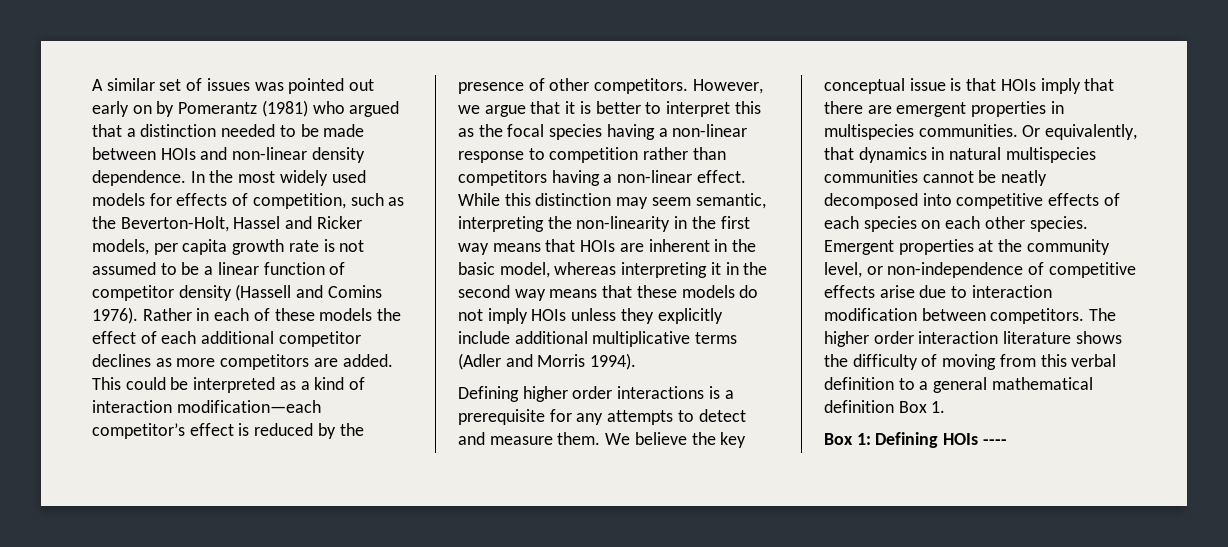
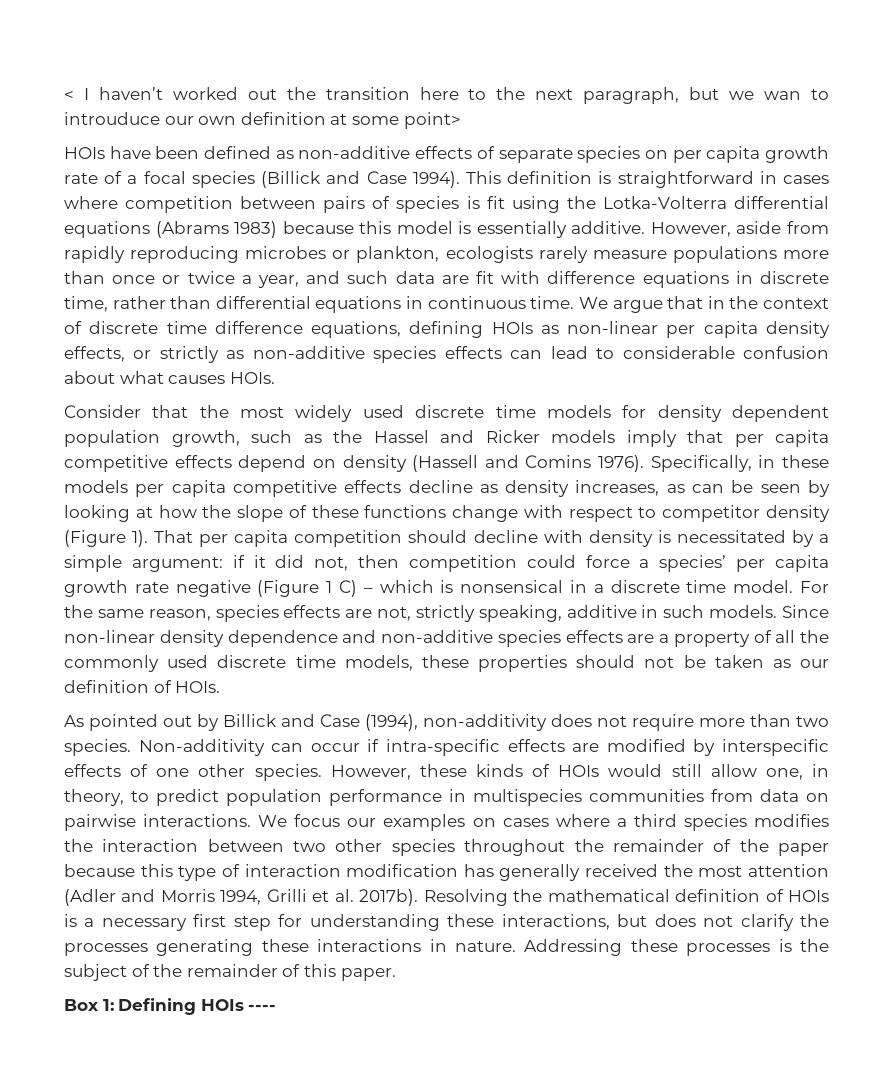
- A similar set of issues was pointed out early on by Pomerantz (1981) who argued that a distinction needed to be made between HOIs and non-linear density dependence. In the most widely used models for effects of competition, such as the Beverton-Holt, Hassel and Ricker models, per capita growth rate is not assumed to be a linear function of competitor density (Hassell and Comins 1976).
+ < I haven’t worked out the transition here to the next paragraph, but we wan to introuduce our own definition at some point>
+ HOIs have been defined as non-additive effects of separate species on per capita growth rate of a focal species (Billick and Case 1994). This definition is straightforward in cases where competition between pairs of species is fit using the Lotka-Volterra differential equations (Abrams 1983) because this model is essentially additive. However, aside from rapidly reproducing microbes or plankton, ecologists rarely measure populations more than once or twice a year, and such data are fit with difference equations in discrete time, rather than differential equations in continuous time. We argue that in the context of discrete time difference equations, defining HOIs as non-linear per capita density effects, or strictly as non-additive species effects can lead to considerable confusion about what causes HOIs.
+ Consider that the most widely used discrete time models for density dependent population growth, such as the Hassel and Ricker models imply that per capita competitive effects depend on density (Hassell and Comins 1976).
- Rather in each of these models the effect of each additional competitor declines as more competitors are added. This could be interpreted as a kind of interaction modification—each competitor’s effect is reduced by the presence of other competitors. However, we argue that it is better to interpret this as the focal species having a non-linear response to competition rather than competitors having a non-linear effect. While this distinction may seem semantic, interpreting the non-linearity in the first way means that HOIs are inherent in the basic model, whereas interpreting it in the second way means that these models do not imply HOIs unless they explicitly include additional multiplicative terms (Adler and Morris 1994).
- Defining higher order interactions is a prerequisite for any attempts to detect and measure them. We believe the key conceptual issue is that HOIs imply that there are emergent properties in multispecies communities. Or equivalently, that dynamics in natural multispecies communities cannot be neatly decomposed into competitive effects of each species on each other species. Emergent properties at the community level, or non-independence of competitive effects arise due to interaction modification between competitors. The higher order interaction literature shows the difficulty of moving from this verbal definition to a general mathematical definition Box 1.
+ Specifically, in these models per capita competitive effects decline as density increases, as can be seen by looking at how the slope of these functions change with respect to competitor density (Figure 1). That per capita competition should decline with density is necessitated by a simple argument: if it did not, then competition could force a species’ per capita growth rate negative (Figure 1 C) – which is nonsensical in a discrete time model. For the same reason, species effects are not, strictly speaking, additive in such models. Since non-linear density dependence and non-additive species effects are a property of all the commonly used discrete time models, these properties should not be taken as our definition of HOIs.
+ As pointed out by Billick and Case (1994), non-additivity does not require more than two species. Non-additivity can occur if intra-specific effects are modified by interspecific effects of one other species. However, these kinds of HOIs would still allow one, in theory, to predict population performance in multispecies communities from data on pairwise interactions. We focus our examples on cases where a third species modifies the interaction between two other species throughout the remainder of the paper because this type of interaction modification has generally received the most attention (Adler and Morris 1994, Grilli et al. 2017b). Resolving the mathematical definition of HOIs is a necessary first step for understanding these interactions, but does not clarify the processes generating these interactions in nature. Addressing these processes is the subject of the remainder of this paper.

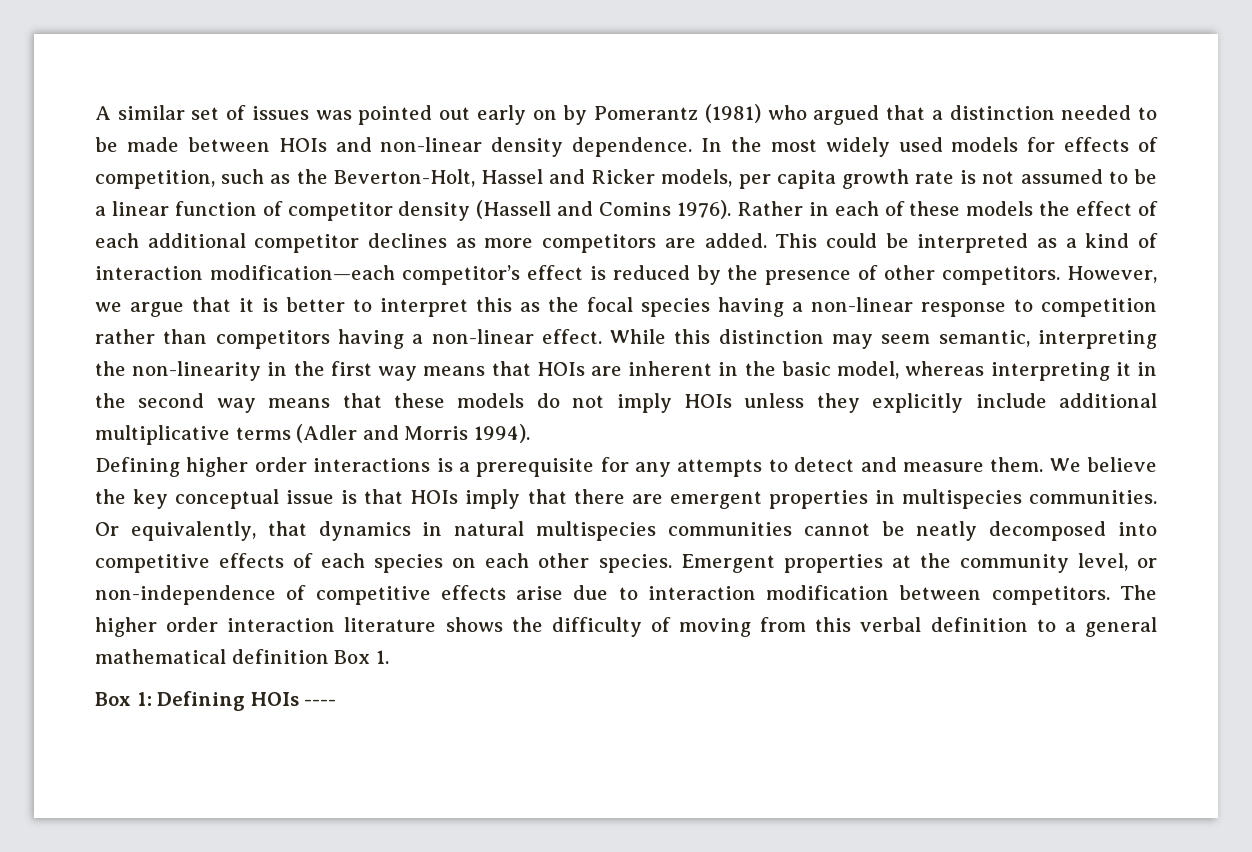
- < I haven’t worked out the transition here to the next paragraph, but we wan to introuduce our own definition at some point>
- HOIs have been defined as non-additive effects of separate species on per capita growth rate of a focal species (Billick and Case 1994). This definition is straightforward in cases where competition between pairs of species is fit using the Lotka-Volterra differential equations (Abrams 1983) because this model is essentially additive. However, aside from rapidly reproducing microbes or plankton, ecologists rarely measure populations more than once or twice a year, and such data are fit with difference equations in discrete time, rather than differential equations in continuous time. We argue that in the context of discrete time difference equations, defining HOIs as non-linear per capita density effects, or strictly as non-additive species effects can lead to considerable confusion about what causes HOIs.
- Consider that the most widely used discrete time models for density dependent population growth, such as the Hassel and Ricker models imply that per capita competitive effects depend on density (Hassell and Comins 1976).
+ A similar set of issues was pointed out early on by Pomerantz (1981) who argued that a distinction needed to be made between HOIs and non-linear density dependence. In the most widely used models for effects of competition, such as the Beverton-Holt, Hassel and Ricker models, per capita growth rate is not assumed to be a linear function of competitor density (Hassell and Comins 1976).
- Specifically, in these models per capita competitive effects decline as density increases, as can be seen by looking at how the slope of these functions change with respect to competitor density (Figure 1). That per capita competition should decline with density is necessitated by a simple argument: if it did not, then competition could force a species’ per capita growth rate negative (Figure 1 C) – which is nonsensical in a discrete time model. For the same reason, species effects are not, strictly speaking, additive in such models. Since non-linear density dependence and non-additive species effects are a property of all the commonly used discrete time models, these properties should not be taken as our definition of HOIs.
- As pointed out by Billick and Case (1994), non-additivity does not require more than two species. Non-additivity can occur if intra-specific effects are modified by interspecific effects of one other species. However, these kinds of HOIs would still allow one, in theory, to predict population performance in multispecies communities from data on pairwise interactions. We focus our examples on cases where a third species modifies the interaction between two other species throughout the remainder of the paper because this type of interaction modification has generally received the most attention (Adler and Morris 1994, Grilli et al. 2017b). Resolving the mathematical definition of HOIs is a necessary first step for understanding these interactions, but does not clarify the processes generating these interactions in nature. Addressing these processes is the subject of the remainder of this paper.
+ Rather in each of these models the effect of each additional competitor declines as more competitors are added. This could be interpreted as a kind of interaction modification—each competitor’s effect is reduced by the presence of other competitors. However, we argue that it is better to interpret this as the focal species having a non-linear response to competition rather than competitors having a non-linear effect. While this distinction may seem semantic, interpreting the non-linearity in the first way means that HOIs are inherent in the basic model, whereas interpreting it in the second way means that these models do not imply HOIs unless they explicitly include additional multiplicative terms (Adler and Morris 1994).
+ Defining higher order interactions is a prerequisite for any attempts to detect and measure them. We believe the key conceptual issue is that HOIs imply that there are emergent properties in multispecies communities. Or equivalently, that dynamics in natural multispecies communities cannot be neatly decomposed into competitive effects of each species on each other species. Emergent properties at the community level, or non-independence of competitive effects arise due to interaction modification between competitors. The higher order interaction literature shows the difficulty of moving from this verbal definition to a general mathematical definition Box 1.

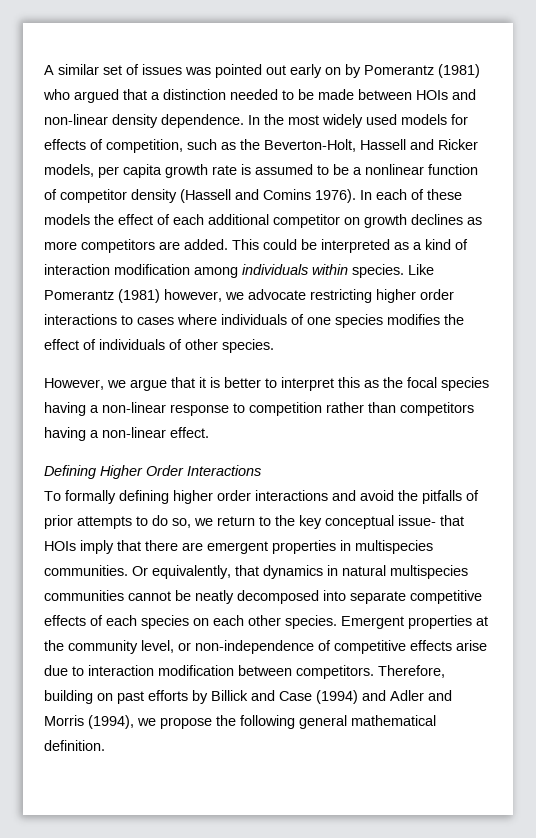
- In the most widely used models for effects of competition, such as the Beverton-Holt, Hassel and Ricker models, per capita growth rate is not assumed to be a linear function of competitor density (Hassell and Comins 1976).
+ In the most widely used models for effects of competition, such as the Beverton-Holt, Hassell and Ricker models, per capita growth rate is assumed to be a nonlinear function of competitor density (Hassell and Comins 1976).
- Rather in each of these models the effect of each additional competitor declines as more competitors are added.
+ In each of these models the effect of each additional competitor on growth declines as more competitors are added.
- This could be interpreted as a kind of interaction modification—each competitor’s effect is reduced by the presence of other competitors. However, we argue that it is better to interpret this as the focal species having a non-linear response to competition rather than competitors having a non-linear effect. While this distinction may seem semantic, interpreting the non-linearity in the first way means that HOIs are inherent in the basic model, whereas interpreting it in the second way means that these models do not imply HOIs unless they explicitly include additional multiplicative terms (Adler and Morris 1994).
- Defining higher order interactions is a prerequisite for any attempts to detect and measure them. We believe the key conceptual issue is that HOIs imply that there are emergent properties in multispecies communities.
+ This could be interpreted as a kind of interaction modification among individuals within species. Like Pomerantz (1981) however, we advocate restricting higher order interactions to cases where individuals of one species modifies the effect of individuals of other species.
+ However, we argue that it is better to interpret this as the focal species having a non-linear response to competition rather than competitors having a non-linear effect.
+ Defining Higher Order Interactions
+ To formally defining higher order interactions and avoid the pitfalls of prior attempts to do so, we return to the key conceptual issue- that HOIs imply that there are emergent properties in multispecies communities.
- Or equivalently, that dynamics in natural multispecies communities cannot be neatly decomposed into competitive effects of each species on each other species.
+ Or equivalently, that dynamics in natural multispecies communities cannot be neatly decomposed into separate competitive effects of each species on each other species.
- The higher order interaction literature shows the difficulty of moving from this verbal definition to a general mathematical definition Box 1.
- Box 1: Defining HOIs ----
+ Therefore, building on past efforts by Billick and Case (1994) and Adler and Morris (1994), we propose the following general mathematical definition.

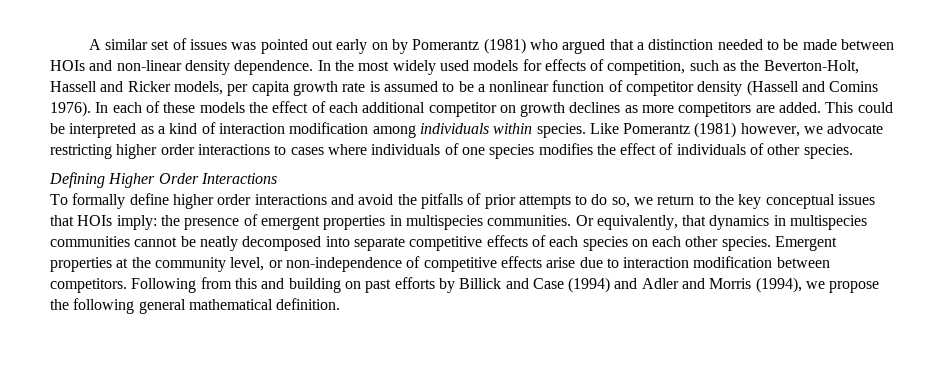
- However, we argue that it is better to interpret this as the focal species having a non-linear response to competition rather than competitors having a non-linear effect.
- To formally defining higher order interactions and avoid the pitfalls of prior attempts to do so, we return to the key conceptual issue- that HOIs imply that there are emergent properties in multispecies communities.
+ To formally define higher order interactions and avoid the pitfalls of prior attempts to do so, we return to the key conceptual issues that HOIs imply: the presence of emergent properties in multispecies communities.
- Or equivalently, that dynamics in natural multispecies communities cannot be neatly decomposed into separate competitive effects of each species on each other species.
+ Or equivalently, that dynamics in multispecies communities cannot be neatly decomposed into separate competitive effects of each species on each other species.
- Therefore, building on past efforts by Billick and Case (1994) and Adler and Morris (1994), we propose the following general mathematical definition.
+ Following from this and building on past efforts by Billick and Case (1994) and Adler and Morris (1994), we propose the following general mathematical definition.

